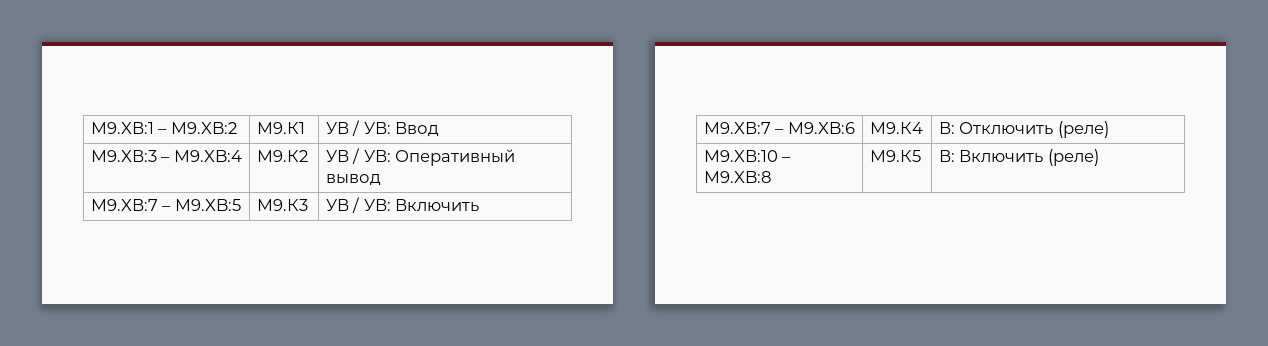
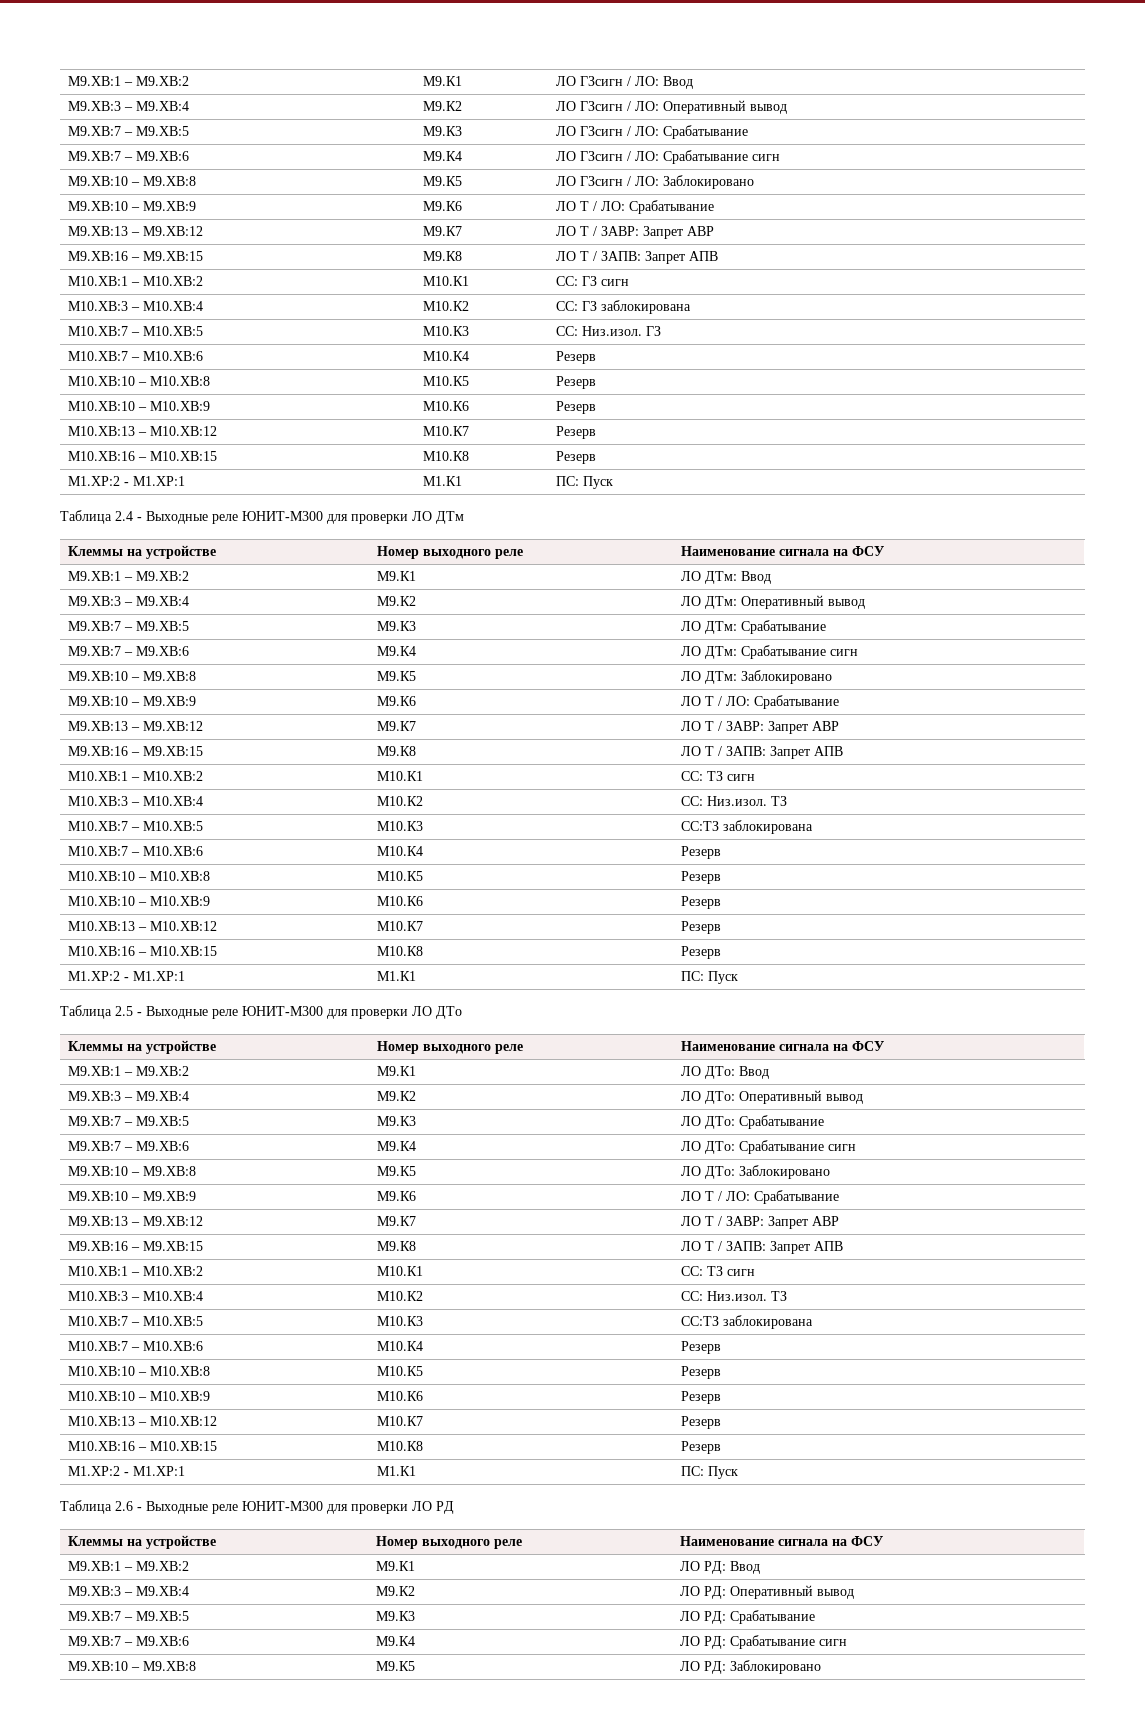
- М9.XВ:1 – М9.XB:2 | М9.К1 | УВ / УВ: Ввод
- М9.XВ:3 – М9.XB:4 | М9.К2 | УВ / УВ: Оперативный вывод
- М9.XВ:7 – М9.XB:5 | М9.К3 | УВ / УВ: Включить
- М9.XВ:7 – М9.XB:6 | М9.К4 | В: Отключить (реле)
- М9.XВ:10 – М9.XB:8 | М9.К5 | В: Включить (реле)
+ М9.XВ:1 – М9.XB:2 | М9.К1 | ЛО ГЗсигн / ЛО: Ввод
+ М9.XВ:3 – М9.XB:4 | М9.К2 | ЛО ГЗсигн / ЛО: Оперативный вывод
+ М9.XВ:7 – М9.XB:5 | М9.К3 | ЛО ГЗсигн / ЛО: Срабатывание
+ М9.XВ:7 – М9.XB:6 | М9.К4 | ЛО ГЗсигн / ЛО: Срабатывание сигн
+ М9.XВ:10 – М9.XB:8 | М9.К5 | ЛО ГЗсигн / ЛО: Заблокировано
+ М9.XВ:10 – М9.XB:9 | М9.К6 | ЛО Т / ЛО: Срабатывание
+ М9.XВ:13 – М9.XB:12 | М9.К7 | ЛО Т / ЗАВР: Запрет АВР
+ М9.XВ:16 – М9.XB:15 | М9.К8 | ЛО Т / ЗАПВ: Запрет АПВ
+ М10.XВ:1 – М10.XB:2 | М10.К1 | СС: ГЗ сигн
+ М10.XВ:3 – М10.XB:4 | М10.К2 | СС: ГЗ заблокирована
+ М10.XВ:7 – М10.XB:5 | М10.К3 | СС: Низ.изол. ГЗ
+ М10.XВ:7 – М10.XB:6 | М10.К4 | Резерв
+ М10.XВ:10 – М10.XB:8 | М10.К5 | Резерв
+ М10.XВ:10 – М10.XB:9 | М10.К6 | Резерв
+ М10.XВ:13 – М10.XB:12 | М10.К7 | Резерв
+ М10.XВ:16 – М10.XB:15 | М10.К8 | Резерв
+ М1.XP:2 - М1.XP:1 | М1.К1 | ПС: Пуск
+ Таблица 2.4 - Выходные реле ЮНИТ-М300 для проверки ЛО ДТм
+ Клеммы на устройстве | Номер выходного реле | Наименование сигнала на ФСУ
+ М9.XВ:1 – М9.XB:2 | М9.К1 | ЛО ДТм: Ввод
+ М9.XВ:3 – М9.XB:4 | М9.К2 | ЛО ДТм: Оперативный вывод
+ М9.XВ:7 – М9.XB:5 | М9.К3 | ЛО ДТм: Срабатывание
+ М9.XВ:7 – М9.XB:6 | М9.К4 | ЛО ДТм: Срабатывание сигн
+ М9.XВ:10 – М9.XB:8 | М9.К5 | ЛО ДТм: Заблокировано
+ М9.XВ:10 – М9.XB:9 | М9.К6 | ЛО Т / ЛО: Срабатывание
+ М9.XВ:13 – М9.XB:12 | М9.К7 | ЛО Т / ЗАВР: Запрет АВР
+ М9.XВ:16 – М9.XB:15 | М9.К8 | ЛО Т / ЗАПВ: Запрет АПВ
+ М10.XВ:1 – М10.XB:2 | М10.К1 | СС: ТЗ сигн
+ М10.XВ:3 – М10.XB:4 | М10.К2 | СС: Низ.изол. ТЗ
+ М10.XВ:7 – М10.XB:5 | М10.К3 | СС:ТЗ заблокирована
+ М10.XВ:7 – М10.XB:6 | М10.К4 | Резерв
+ М10.XВ:10 – М10.XB:8 | М10.К5 | Резерв
+ М10.XВ:10 – М10.XB:9 | М10.К6 | Резерв
+ М10.XВ:13 – М10.XB:12 | М10.К7 | Резерв
+ М10.XВ:16 – М10.XB:15 | М10.К8 | Резерв
+ М1.XP:2 - М1.XP:1 | М1.К1 | ПС: Пуск
+ Таблица 2.5 - Выходные реле ЮНИТ-М300 для проверки ЛО ДТо
+ Клеммы на устройстве | Номер выходного реле | Наименование сигнала на ФСУ
+ М9.XВ:1 – М9.XB:2 | М9.К1 | ЛО ДТо: Ввод
+ М9.XВ:3 – М9.XB:4 | М9.К2 | ЛО ДТо: Оперативный вывод
+ М9.XВ:7 – М9.XB:5 | М9.К3 | ЛО ДТо: Срабатывание
+ М9.XВ:7 – М9.XB:6 | М9.К4 | ЛО ДТо: Срабатывание сигн
+ М9.XВ:10 – М9.XB:8 | М9.К5 | ЛО ДТо: Заблокировано
+ М9.XВ:10 – М9.XB:9 | М9.К6 | ЛО Т / ЛО: Срабатывание
+ М9.XВ:13 – М9.XB:12 | М9.К7 | ЛО Т / ЗАВР: Запрет АВР
+ М9.XВ:16 – М9.XB:15 | М9.К8 | ЛО Т / ЗАПВ: Запрет АПВ
+ М10.XВ:1 – М10.XB:2 | М10.К1 | СС: ТЗ сигн
+ М10.XВ:3 – М10.XB:4 | М10.К2 | СС: Низ.изол. ТЗ
+ М10.XВ:7 – М10.XB:5 | М10.К3 | СС:ТЗ заблокирована
+ М10.XВ:7 – М10.XB:6 | М10.К4 | Резерв
+ М10.XВ:10 – М10.XB:8 | М10.К5 | Резерв
+ М10.XВ:10 – М10.XB:9 | М10.К6 | Резерв
+ М10.XВ:13 – М10.XB:12 | М10.К7 | Резерв
+ М10.XВ:16 – М10.XB:15 | М10.К8 | Резерв
+ М1.XP:2 - М1.XP:1 | М1.К1 | ПС: Пуск
+ Таблица 2.6 - Выходные реле ЮНИТ-М300 для проверки ЛО РД
+ Клеммы на устройстве | Номер выходного реле | Наименование сигнала на ФСУ
+ М9.XВ:1 – М9.XB:2 | М9.К1 | ЛО РД: Ввод
+ М9.XВ:3 – М9.XB:4 | М9.К2 | ЛО РД: Оперативный вывод
+ М9.XВ:7 – М9.XB:5 | М9.К3 | ЛО РД: Срабатывание
+ М9.XВ:7 – М9.XB:6 | М9.К4 | ЛО РД: Срабатывание сигн
+ М9.XВ:10 – М9.XB:8 | М9.К5 | ЛО РД: Заблокировано

